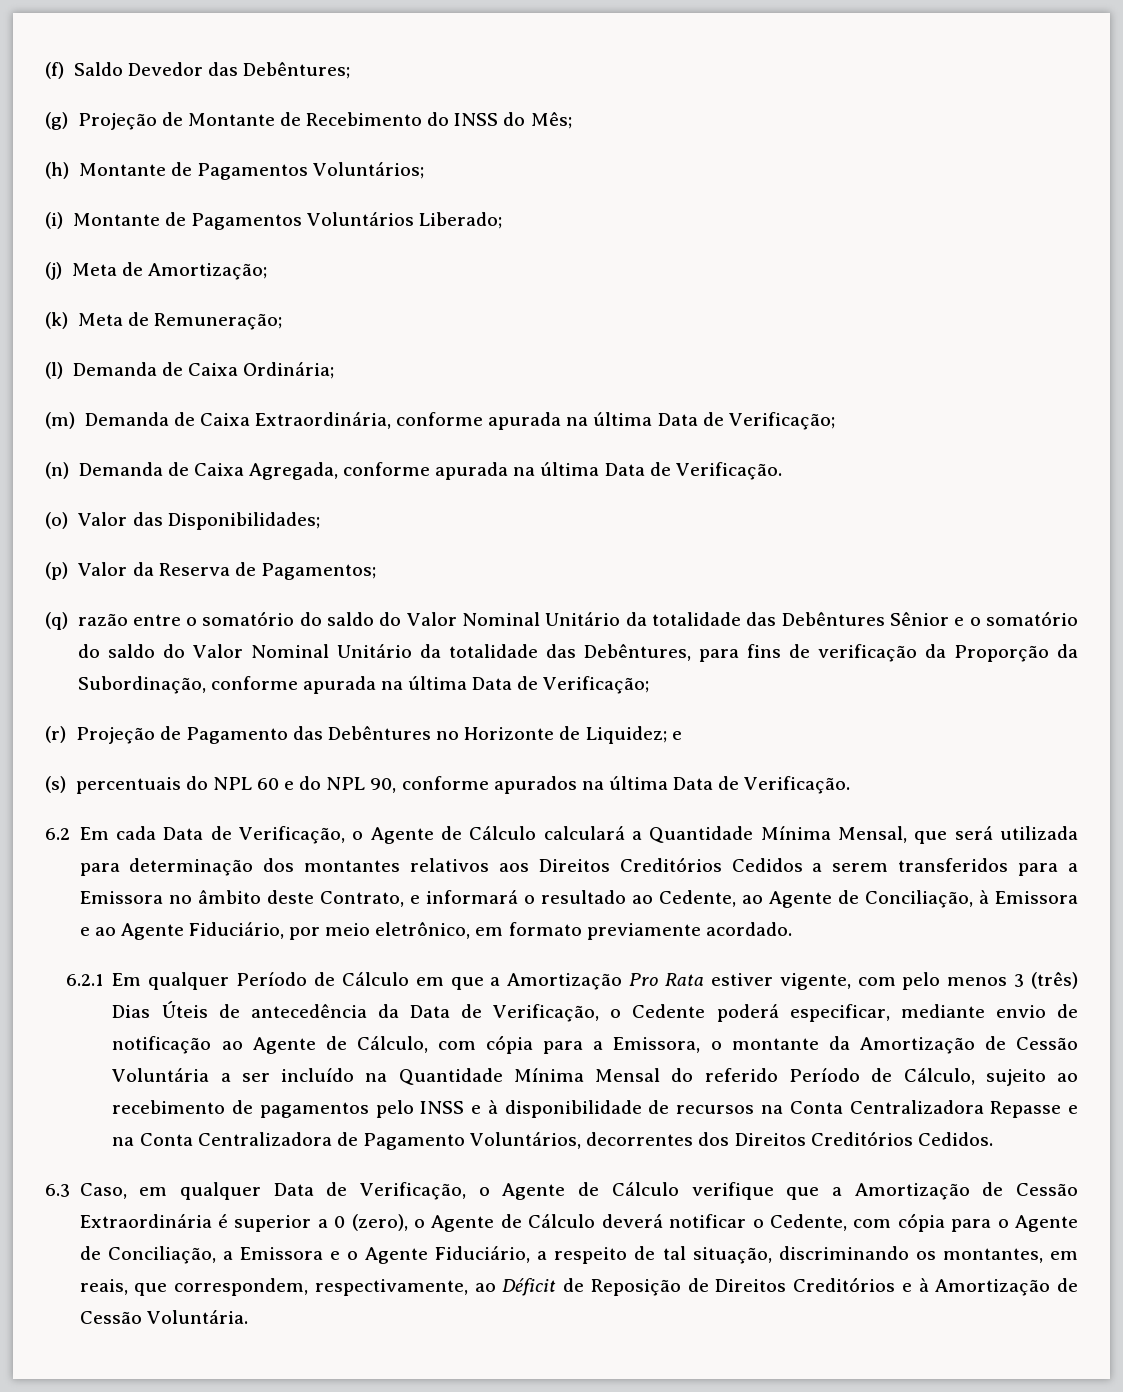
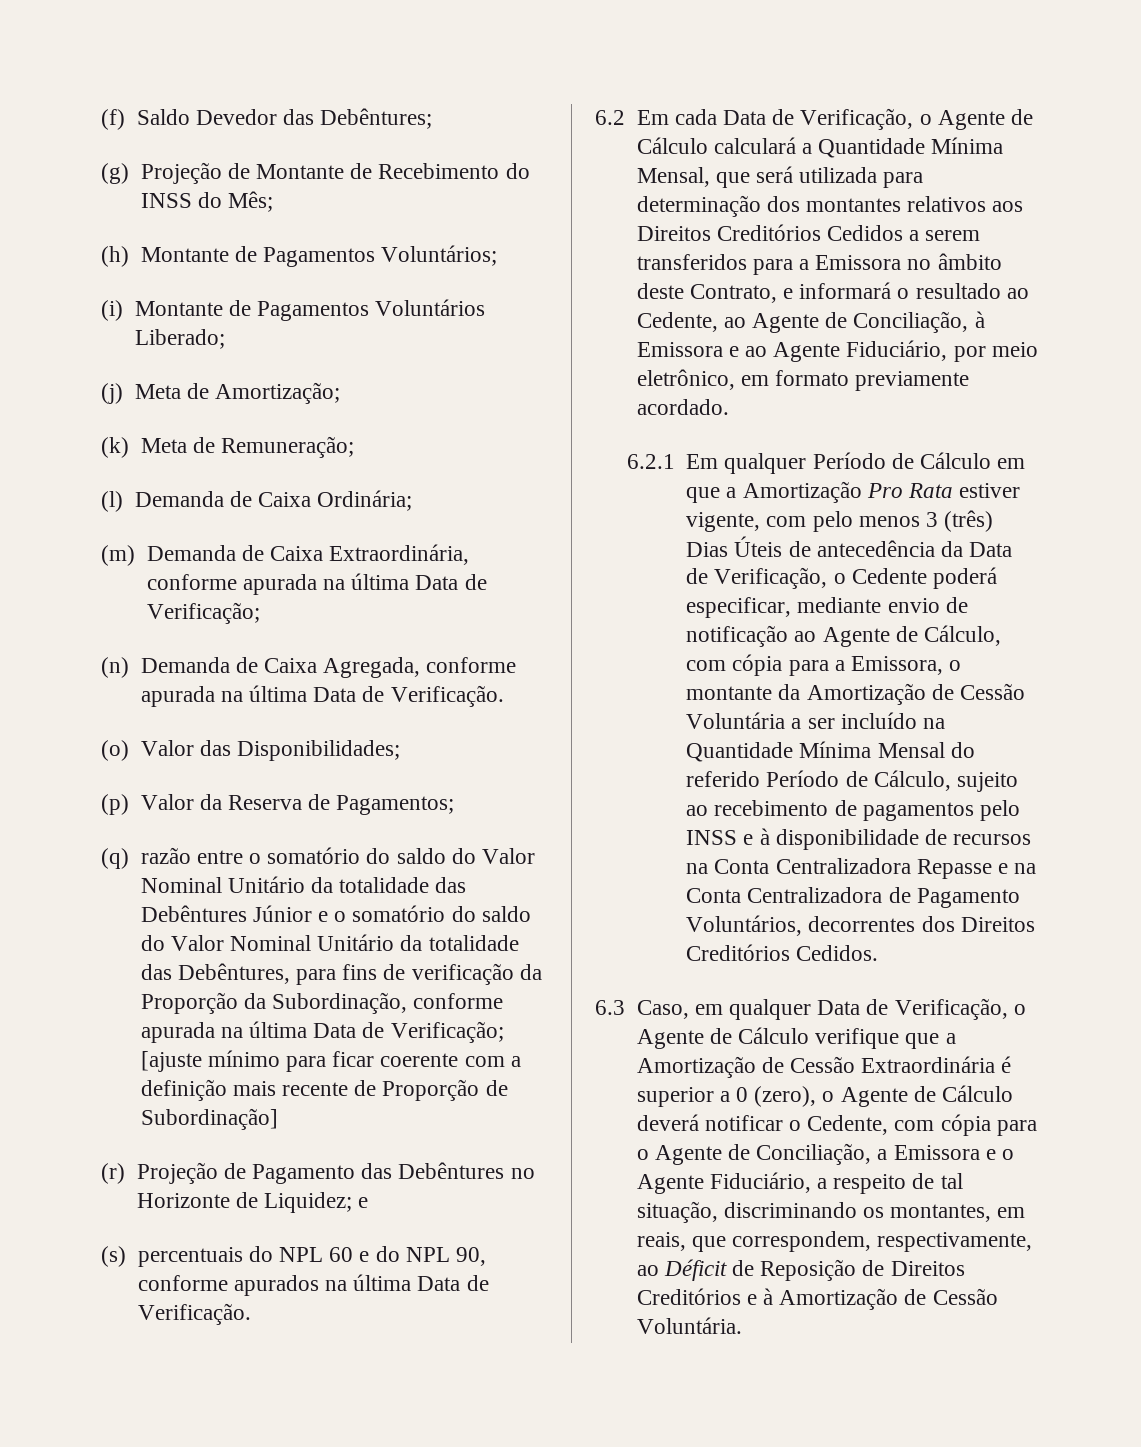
- (q) razão entre o somatório do saldo do Valor Nominal Unitário da totalidade das Debêntures Sênior e o somatório do saldo do Valor Nominal Unitário da totalidade das Debêntures, para fins de verificação da Proporção da Subordinação, conforme apurada na última Data de Verificação;
+ (q) razão entre o somatório do saldo do Valor Nominal Unitário da totalidade das Debêntures Júnior e o somatório do saldo do Valor Nominal Unitário da totalidade das Debêntures, para fins de verificação da Proporção da Subordinação, conforme apurada na última Data de Verificação; [ajuste mínimo para ficar coerente com a definição mais recente de Proporção de Subordinação]

